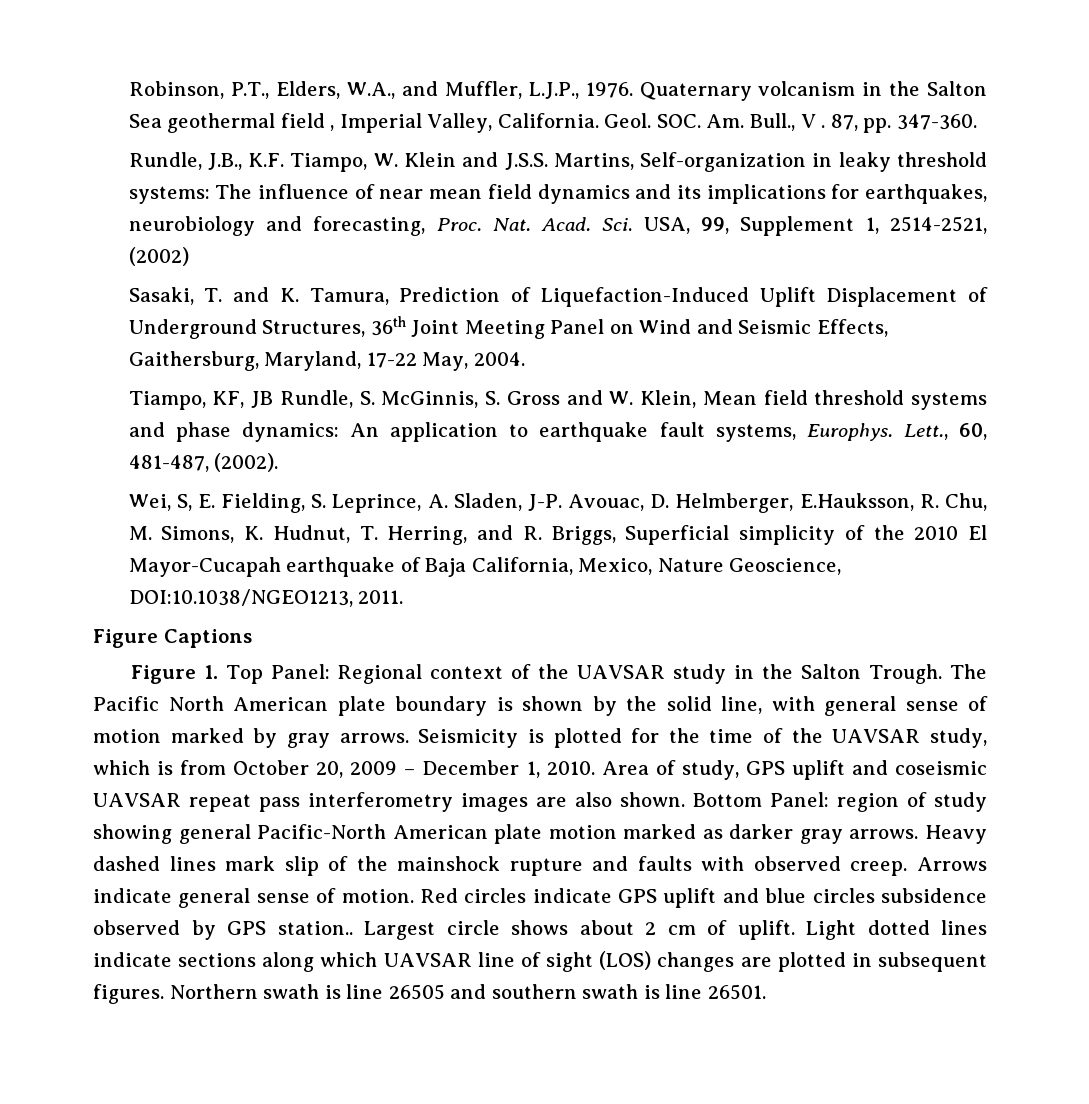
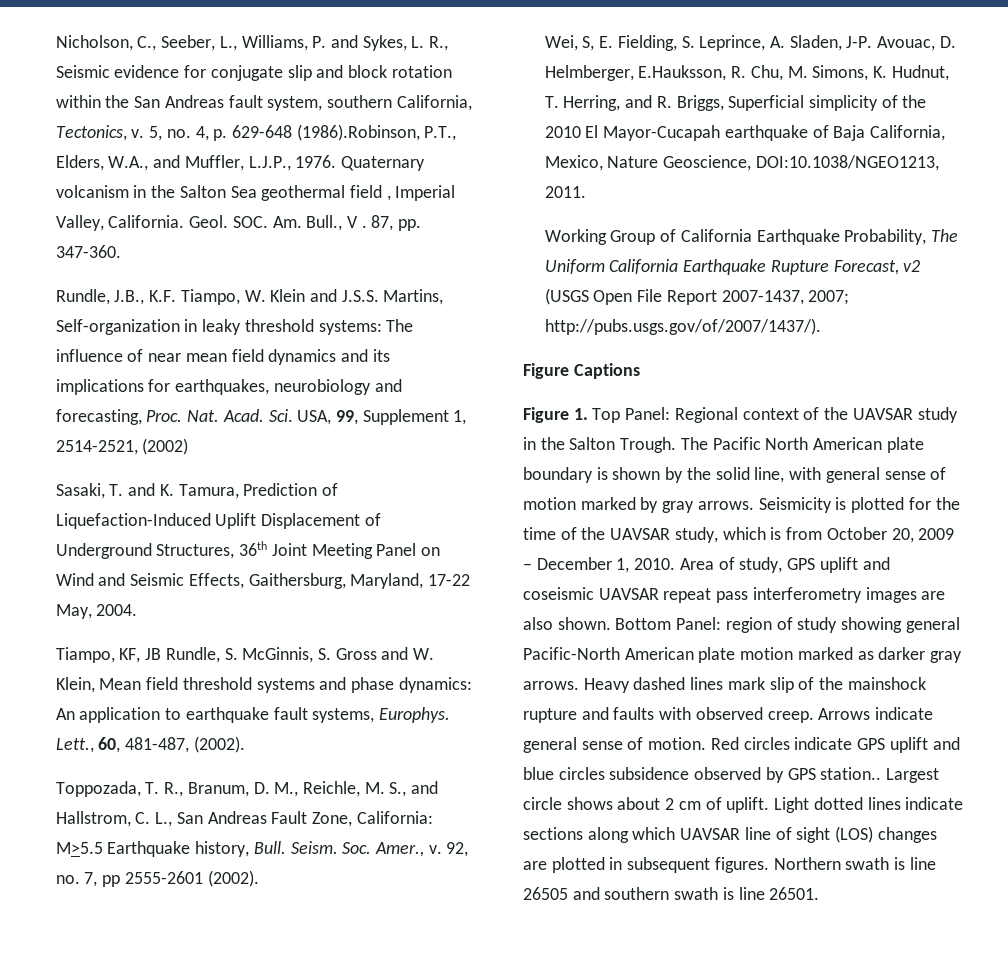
- Robinson, P.T., Elders, W.A., and Muffler, L.J.P., 1976.
+ Nicholson, C., Seeber, L., Williams, P. and Sykes, L. R., Seismic evidence for conjugate slip and block rotation within the San Andreas fault system, southern California, Tectonics, v. 5, no. 4, p. 629-648 (1986).Robinson, P.T., Elders, W.A., and Muffler, L.J.P., 1976.
+ Toppozada, T. R., Branum, D. M., Reichle, M. S., and Hallstrom, C. L., San Andreas Fault Zone, California: M>5.5 Earthquake history, Bull. Seism. Soc. Amer., v. 92, no. 7, pp 2555-2601 (2002).
+ Working Group of California Earthquake Probability, The Uniform California Earthquake Rupture Forecast, v2 (USGS Open File Report 2007-1437, 2007; http://pubs.usgs.gov/of/2007/1437/).

